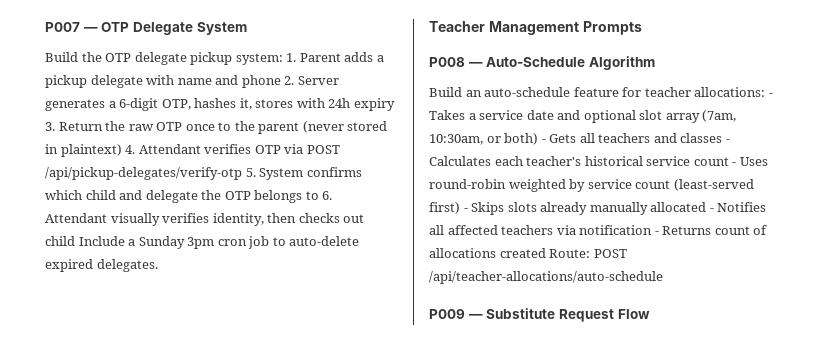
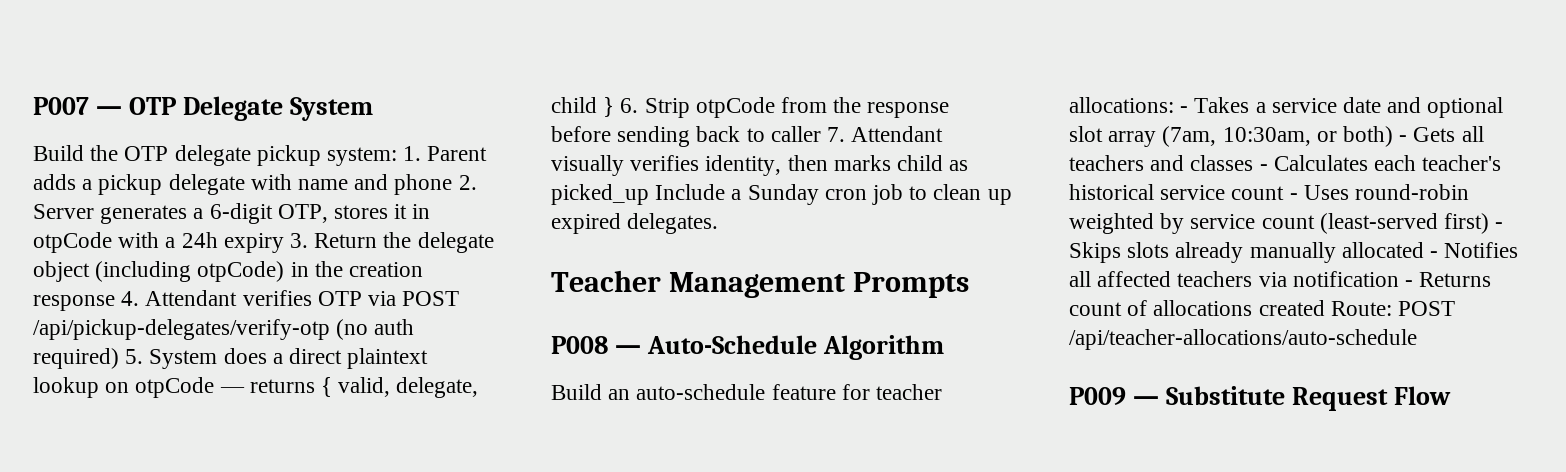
- Build the OTP delegate pickup system: 1. Parent adds a pickup delegate with name and phone 2. Server generates a 6-digit OTP, hashes it, stores with 24h expiry 3. Return the raw OTP once to the parent (never stored in plaintext) 4. Attendant verifies OTP via POST /api/pickup-delegates/verify-otp 5. System confirms which child and delegate the OTP belongs to 6. Attendant visually verifies identity, then checks out child Include a Sunday 3pm cron job to auto-delete expired delegates.
+ Build the OTP delegate pickup system: 1. Parent adds a pickup delegate with name and phone 2. Server generates a 6-digit OTP, stores it in otpCode with a 24h expiry 3. Return the delegate object (including otpCode) in the creation response 4. Attendant verifies OTP via POST /api/pickup-delegates/verify-otp (no auth required) 5. System does a direct plaintext lookup on otpCode — returns { valid, delegate, child } 6. Strip otpCode from the response before sending back to caller 7. Attendant visually verifies identity, then marks child as picked_up Include a Sunday cron job to clean up expired delegates.

